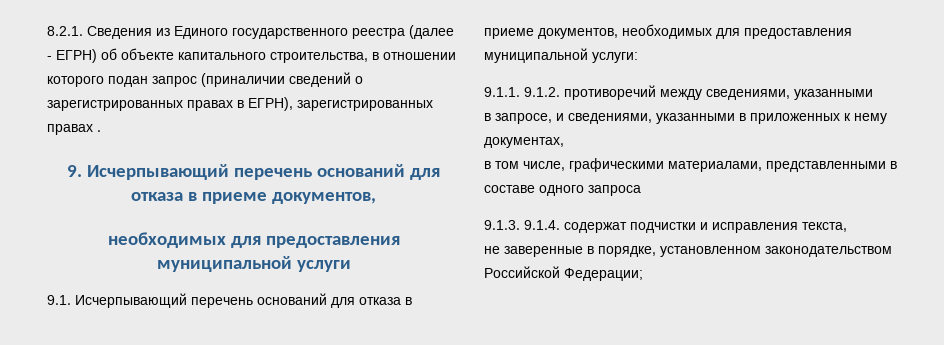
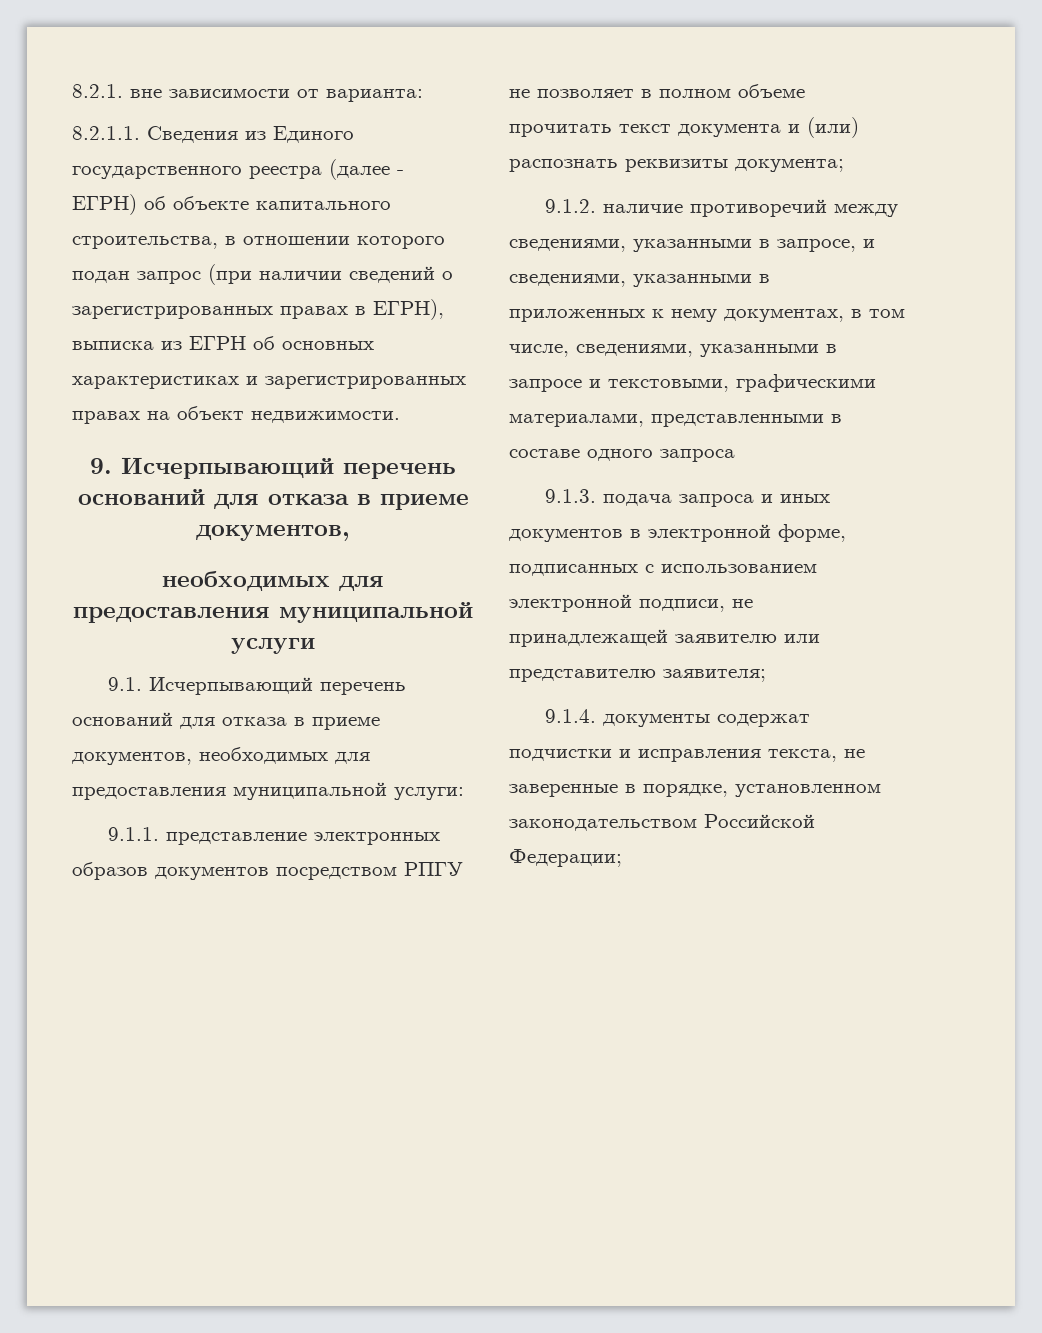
- 8.2.1. Сведения из Единого государственного реестра (далее - ЕГРН) об объекте капитального строительства, в отношении которого подан запрос (приналичии сведений о зарегистрированных правах в ЕГРН), зарегистрированных правах .
+ 8.2.1. вне зависимости от варианта:
+ 8.2.1.1. Сведения из Единого государственного реестра (далее - ЕГРН) об объекте капитального строительства, в отношении которого подан запрос (при наличии сведений о зарегистрированных правах в ЕГРН), выписка из ЕГРН об основных характеристиках и зарегистрированных правах на объект недвижимости.
- 9.1.1. 9.1.2. противоречий между сведениями, указанными
- в запросе, и сведениями, указанными в приложенных к нему документах,
- в том числе, графическими материалами, представленными в составе одного запроса
+ 9.1.1. представление электронных образов документов посредством РПГУ не позволяет в полном объеме прочитать текст документа и (или) распознать реквизиты документа;
+ 9.1.2. наличие противоречий между сведениями, указанными в запросе, и сведениями, указанными в приложенных к нему документах, в том числе, сведениями, указанными в запросе и текстовыми, графическими материалами, представленными в составе одного запроса
- 9.1.3. 9.1.4. содержат подчистки и исправления текста,
- не заверенные в порядке, установленном законодательством Российской Федерации;
+ 9.1.3. подача запроса и иных документов в электронной форме, подписанных с использованием электронной подписи, не принадлежащей заявителю или представителю заявителя;
+ 9.1.4. документы содержат подчистки и исправления текста, не заверенные в порядке, установленном законодательством Российской Федерации;

